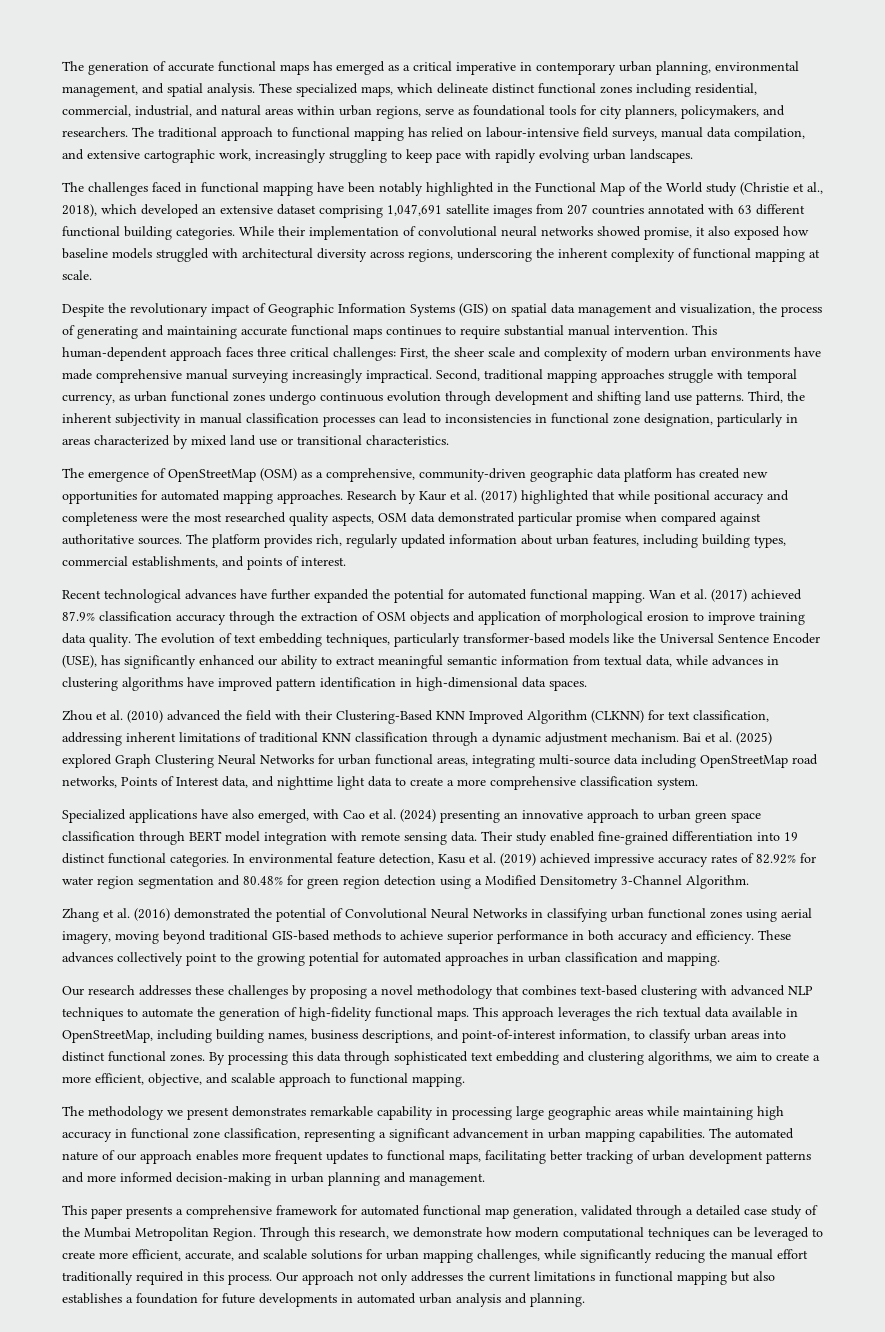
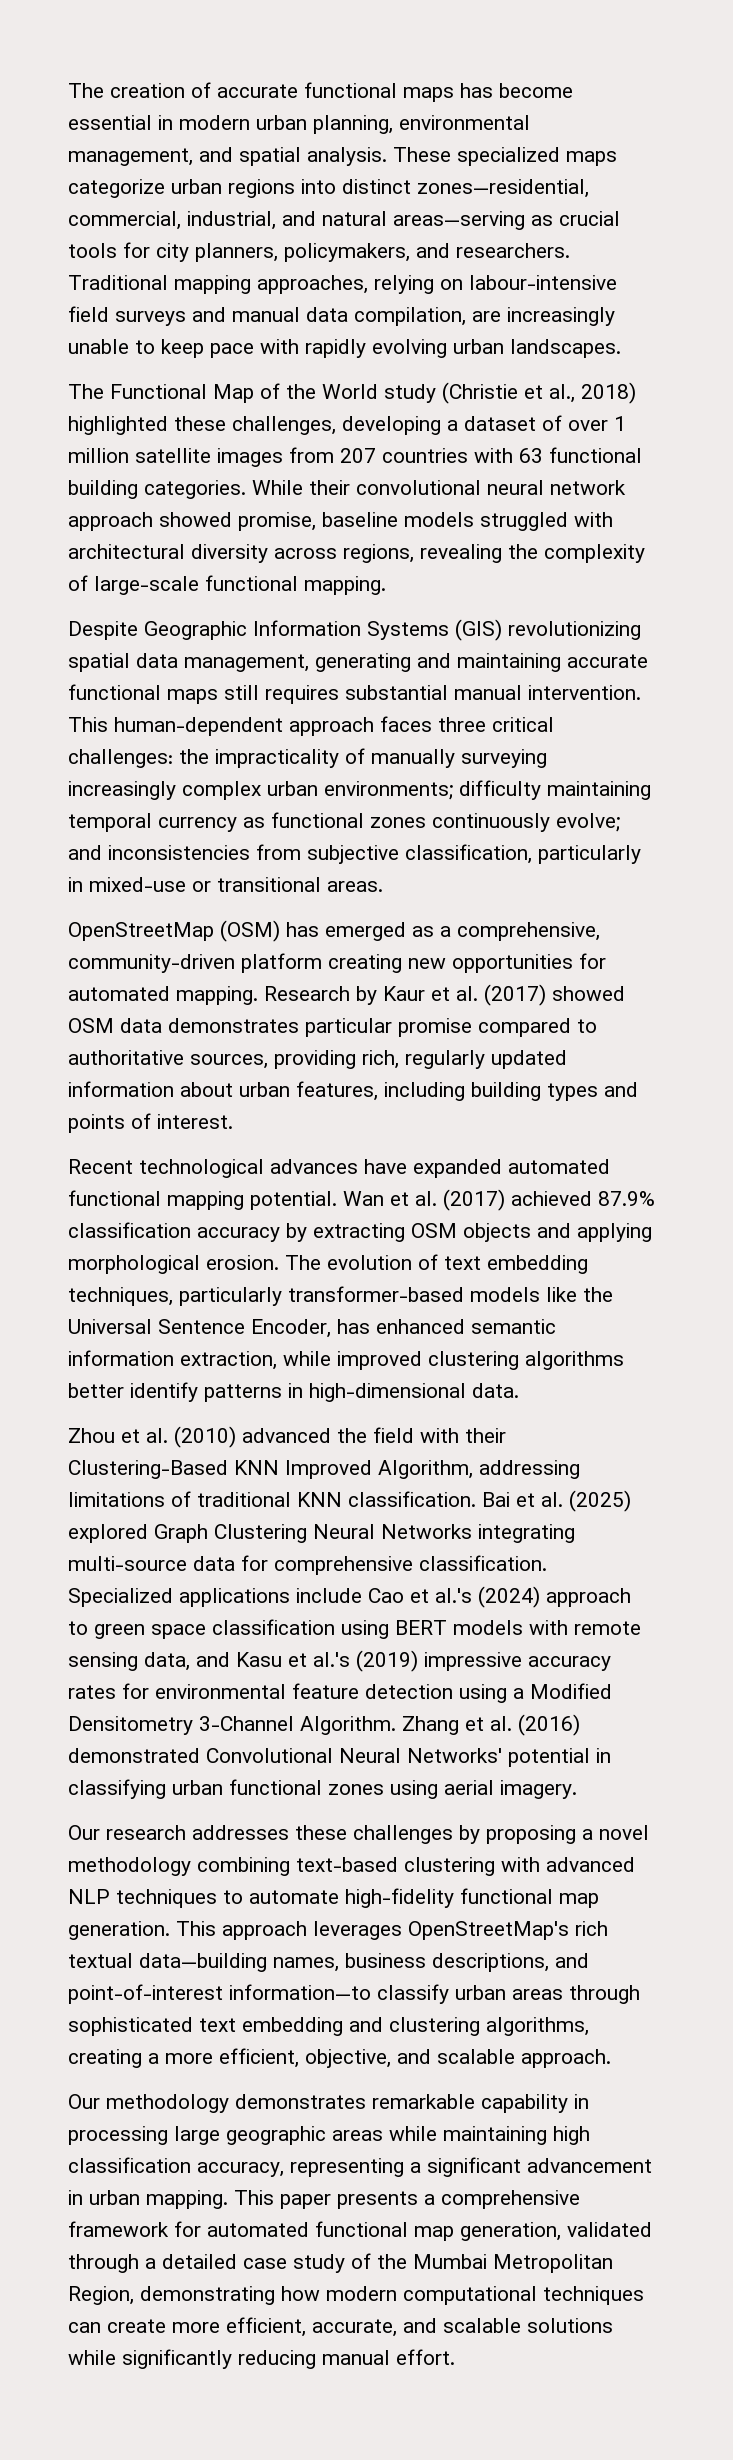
- The generation of accurate functional maps has emerged as a critical imperative in contemporary urban planning, environmental management, and spatial analysis.
+ The creation of accurate functional maps has become essential in modern urban planning, environmental management, and spatial analysis.
- These specialized maps, which delineate distinct functional zones including residential, commercial, industrial, and natural areas within urban regions, serve as foundational tools for city planners, policymakers, and researchers.
+ These specialized maps categorize urban regions into distinct zones—residential, commercial, industrial, and natural areas—serving as crucial tools for city planners, policymakers, and researchers.
- The traditional approach to functional mapping has relied on labour-intensive field surveys, manual data compilation, and extensive cartographic work, increasingly struggling to keep pace with rapidly evolving urban landscapes.
+ Traditional mapping approaches, relying on labour-intensive field surveys and manual data compilation, are increasingly unable to keep pace with rapidly evolving urban landscapes.
- The challenges faced in functional mapping have been notably highlighted in the Functional Map of the World study (Christie et al., 2018), which developed an extensive dataset comprising 1,047,691 satellite images from 207 countries annotated with 63 different functional building categories.
+ The Functional Map of the World study (Christie et al., 2018) highlighted these challenges, developing a dataset of over 1 million satellite images from 207 countries with 63 functional building categories.
- While their implementation of convolutional neural networks showed promise, it also exposed how baseline models struggled with architectural diversity across regions, underscoring the inherent complexity of functional mapping at scale.
- Despite the revolutionary impact of Geographic Information Systems (GIS) on spatial data management and visualization, the process of generating and maintaining accurate functional maps continues to require substantial manual intervention.
+ While their convolutional neural network approach showed promise, baseline models struggled with architectural diversity across regions, revealing the complexity of large-scale functional mapping.
+ Despite Geographic Information Systems (GIS) revolutionizing spatial data management, generating and maintaining accurate functional maps still requires substantial manual intervention.
- This human-dependent approach faces three critical challenges: First, the sheer scale and complexity of modern urban environments have made comprehensive manual surveying increasingly impractical. Second, traditional mapping approaches struggle with temporal currency, as urban functional zones undergo continuous evolution through development and shifting land use patterns. Third, the inherent subjectivity in manual classification processes can lead to inconsistencies in functional zone designation, particularly in areas characterized by mixed land use or transitional characteristics.
- The emergence of OpenStreetMap (OSM) as a comprehensive, community-driven geographic data platform has created new opportunities for automated mapping approaches.
+ This human-dependent approach faces three critical challenges: the impracticality of manually surveying increasingly complex urban environments; difficulty maintaining temporal currency as functional zones continuously evolve; and inconsistencies from subjective classification, particularly in mixed-use or transitional areas.
+ OpenStreetMap (OSM) has emerged as a comprehensive, community-driven platform creating new opportunities for automated mapping.
- Research by Kaur et al. (2017) highlighted that while positional accuracy and completeness were the most researched quality aspects, OSM data demonstrated particular promise when compared against authoritative sources. The platform provides rich, regularly updated information about urban features, including building types, commercial establishments, and points of interest.
+ Research by Kaur et al. (2017) showed OSM data demonstrates particular promise compared to authoritative sources, providing rich, regularly updated information about urban features, including building types and points of interest.
- Recent technological advances have further expanded the potential for automated functional mapping.
+ Recent technological advances have expanded automated functional mapping potential.
- Wan et al. (2017) achieved 87.9% classification accuracy through the extraction of OSM objects and application of morphological erosion to improve training data quality.
+ Wan et al. (2017) achieved 87.9% classification accuracy by extracting OSM objects and applying morphological erosion.
- The evolution of text embedding techniques, particularly transformer-based models like the Universal Sentence Encoder (USE), has significantly enhanced our ability to extract meaningful semantic information from textual data, while advances in clustering algorithms have improved pattern identification in high-dimensional data spaces.
+ The evolution of text embedding techniques, particularly transformer-based models like the Universal Sentence Encoder, has enhanced semantic information extraction, while improved clustering algorithms better identify patterns in high-dimensional data.
- Zhou et al. (2010) advanced the field with their Clustering-Based KNN Improved Algorithm (CLKNN) for text classification, addressing inherent limitations of traditional KNN classification through a dynamic adjustment mechanism.
+ Zhou et al. (2010) advanced the field with their Clustering-Based KNN Improved Algorithm, addressing limitations of traditional KNN classification.
- Bai et al. (2025) explored Graph Clustering Neural Networks for urban functional areas, integrating multi-source data including OpenStreetMap road networks, Points of Interest data, and nighttime light data to create a more comprehensive classification system.
- Specialized applications have also emerged, with Cao et al. (2024) presenting an innovative approach to urban green space classification through BERT model integration with remote sensing data. Their study enabled fine-grained differentiation into 19 distinct functional categories. In environmental feature detection, Kasu et al. (2019) achieved impressive accuracy rates of 82.92% for water region segmentation and 80.48% for green region detection using a Modified Densitometry 3-Channel Algorithm.
- Zhang et al. (2016) demonstrated the potential of Convolutional Neural Networks in classifying urban functional zones using aerial imagery, moving beyond traditional GIS-based methods to achieve superior performance in both accuracy and efficiency. These advances collectively point to the growing potential for automated approaches in urban classification and mapping.
+ Bai et al. (2025) explored Graph Clustering Neural Networks integrating multi-source data for comprehensive classification. Specialized applications include Cao et al.'s (2024) approach to green space classification using BERT models with remote sensing data, and Kasu et al.'s (2019) impressive accuracy rates for environmental feature detection using a Modified Densitometry 3-Channel Algorithm. Zhang et al. (2016) demonstrated Convolutional Neural Networks' potential in classifying urban functional zones using aerial imagery.
- Our research addresses these challenges by proposing a novel methodology that combines text-based clustering with advanced NLP techniques to automate the generation of high-fidelity functional maps.
+ Our research addresses these challenges by proposing a novel methodology combining text-based clustering with advanced NLP techniques to automate high-fidelity functional map generation.
- This approach leverages the rich textual data available in OpenStreetMap, including building names, business descriptions, and point-of-interest information, to classify urban areas into distinct functional zones. By processing this data through sophisticated text embedding and clustering algorithms, we aim to create a more efficient, objective, and scalable approach to functional mapping.
- The methodology we present demonstrates remarkable capability in processing large geographic areas while maintaining high accuracy in functional zone classification, representing a significant advancement in urban mapping capabilities. The automated nature of our approach enables more frequent updates to functional maps, facilitating better tracking of urban development patterns and more informed decision-making in urban planning and management.
- This paper presents a comprehensive framework for automated functional map generation, validated through a detailed case study of the Mumbai Metropolitan Region. Through this research, we demonstrate how modern computational techniques can be leveraged to create more efficient, accurate, and scalable solutions for urban mapping challenges, while significantly reducing the manual effort traditionally required in this process. Our approach not only addresses the current limitations in functional mapping but also establishes a foundation for future developments in automated urban analysis and planning.
+ This approach leverages OpenStreetMap's rich textual data—building names, business descriptions, and point-of-interest information—to classify urban areas through sophisticated text embedding and clustering algorithms, creating a more efficient, objective, and scalable approach.
+ Our methodology demonstrates remarkable capability in processing large geographic areas while maintaining high classification accuracy, representing a significant advancement in urban mapping. This paper presents a comprehensive framework for automated functional map generation, validated through a detailed case study of the Mumbai Metropolitan Region, demonstrating how modern computational techniques can create more efficient, accurate, and scalable solutions while significantly reducing manual effort.

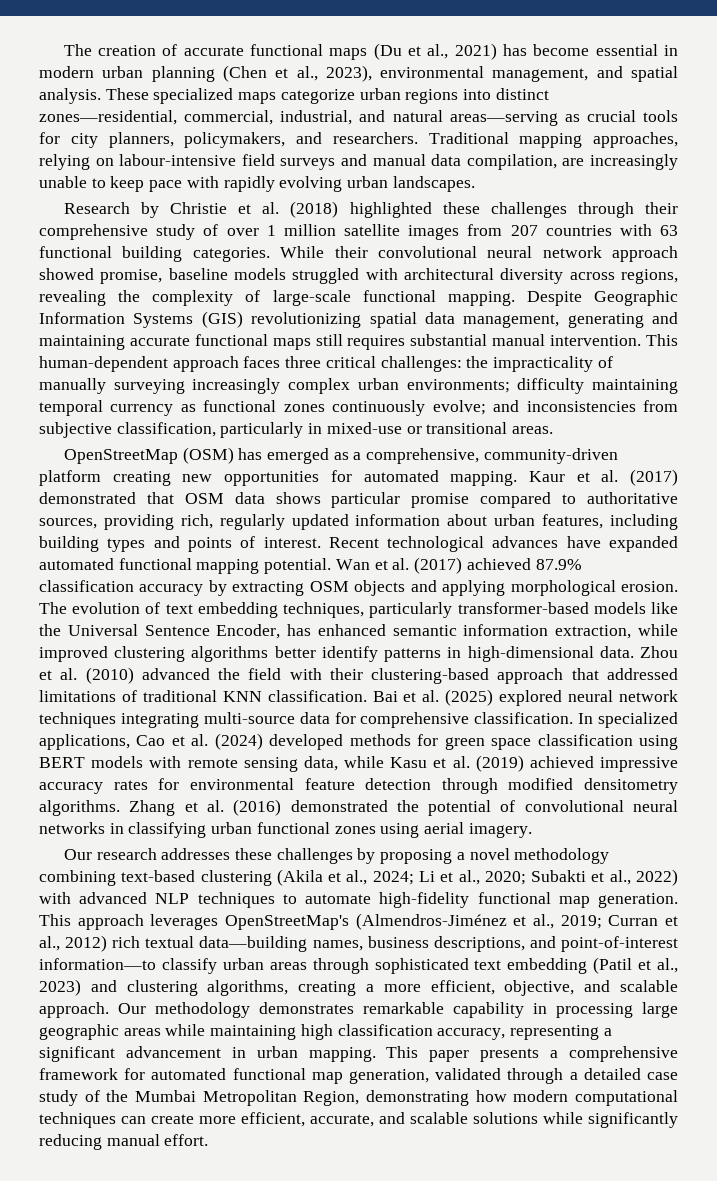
- The creation of accurate functional maps has become essential in modern urban planning, environmental management, and spatial analysis.
+ The creation of accurate functional maps (Du et al., 2021) has become essential in modern urban planning (Chen et al., 2023), environmental management, and spatial analysis.
- The Functional Map of the World study (Christie et al., 2018) highlighted these challenges, developing a dataset of over 1 million satellite images from 207 countries with 63 functional building categories.
+ Research by Christie et al. (2018) highlighted these challenges through their comprehensive study of over 1 million satellite images from 207 countries with 63 functional building categories.
- While their convolutional neural network approach showed promise, baseline models struggled with architectural diversity across regions, revealing the complexity of large-scale functional mapping.
- Despite Geographic Information Systems (GIS) revolutionizing spatial data management, generating and maintaining accurate functional maps still requires substantial manual intervention.
+ While their convolutional neural network approach showed promise, baseline models struggled with architectural diversity across regions, revealing the complexity of large-scale functional mapping. Despite Geographic Information Systems (GIS) revolutionizing spatial data management, generating and maintaining accurate functional maps still requires substantial manual intervention.
- Research by Kaur et al. (2017) showed OSM data demonstrates particular promise compared to authoritative sources, providing rich, regularly updated information about urban features, including building types and points of interest.
- Recent technological advances have expanded automated functional mapping potential.
+ Kaur et al. (2017) demonstrated that OSM data shows particular promise compared to authoritative sources, providing rich, regularly updated information about urban features, including building types and points of interest. Recent technological advances have expanded automated functional mapping potential.
- The evolution of text embedding techniques, particularly transformer-based models like the Universal Sentence Encoder, has enhanced semantic information extraction, while improved clustering algorithms better identify patterns in high-dimensional data.
- Zhou et al. (2010) advanced the field with their Clustering-Based KNN Improved Algorithm, addressing limitations of traditional KNN classification.
+ The evolution of text embedding techniques, particularly transformer-based models like the Universal Sentence Encoder, has enhanced semantic information extraction, while improved clustering algorithms better identify patterns in high-dimensional data. Zhou et al. (2010) advanced the field with their clustering-based approach that addressed limitations of traditional KNN classification.
- Bai et al. (2025) explored Graph Clustering Neural Networks integrating multi-source data for comprehensive classification.
+ Bai et al. (2025) explored neural network techniques integrating multi-source data for comprehensive classification.
- Specialized applications include Cao et al.'s (2024) approach to green space classification using BERT models with remote sensing data, and Kasu et al.'s (2019) impressive accuracy rates for environmental feature detection using a Modified Densitometry 3-Channel Algorithm.
+ In specialized applications, Cao et al. (2024) developed methods for green space classification using BERT models with remote sensing data, while Kasu et al. (2019) achieved impressive accuracy rates for environmental feature detection through modified densitometry algorithms.
- Zhang et al. (2016) demonstrated Convolutional Neural Networks' potential in classifying urban functional zones using aerial imagery.
+ Zhang et al. (2016) demonstrated the potential of convolutional neural networks in classifying urban functional zones using aerial imagery.
- Our research addresses these challenges by proposing a novel methodology combining text-based clustering with advanced NLP techniques to automate high-fidelity functional map generation.
+ Our research addresses these challenges by proposing a novel methodology combining text-based clustering (Akila et al., 2024; Li et al., 2020; Subakti et al., 2022) with advanced NLP techniques to automate high-fidelity functional map generation.
- This approach leverages OpenStreetMap's rich textual data—building names, business descriptions, and point-of-interest information—to classify urban areas through sophisticated text embedding and clustering algorithms, creating a more efficient, objective, and scalable approach.
- Our methodology demonstrates remarkable capability in processing large geographic areas while maintaining high classification accuracy, representing a significant advancement in urban mapping.
+ This approach leverages OpenStreetMap's (Almendros-Jiménez et al., 2019; Curran et al., 2012) rich textual data—building names, business descriptions, and point-of-interest information—to classify urban areas through sophisticated text embedding (Patil et al., 2023) and clustering algorithms, creating a more efficient, objective, and scalable approach. Our methodology demonstrates remarkable capability in processing large geographic areas while maintaining high classification accuracy, representing a significant advancement in urban mapping.

